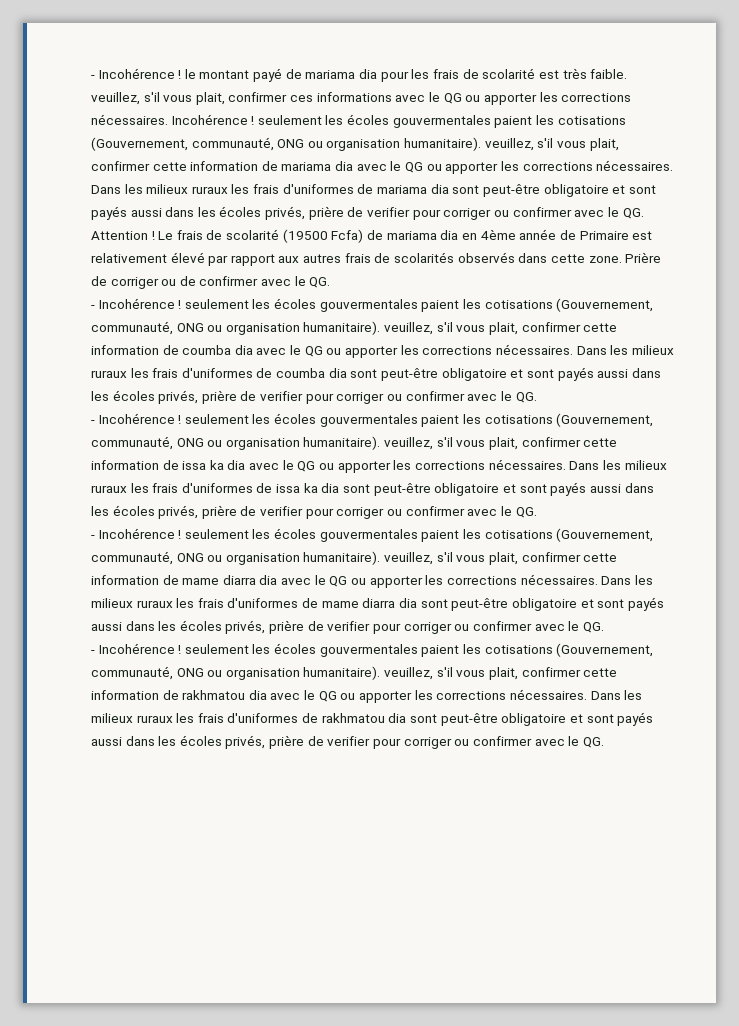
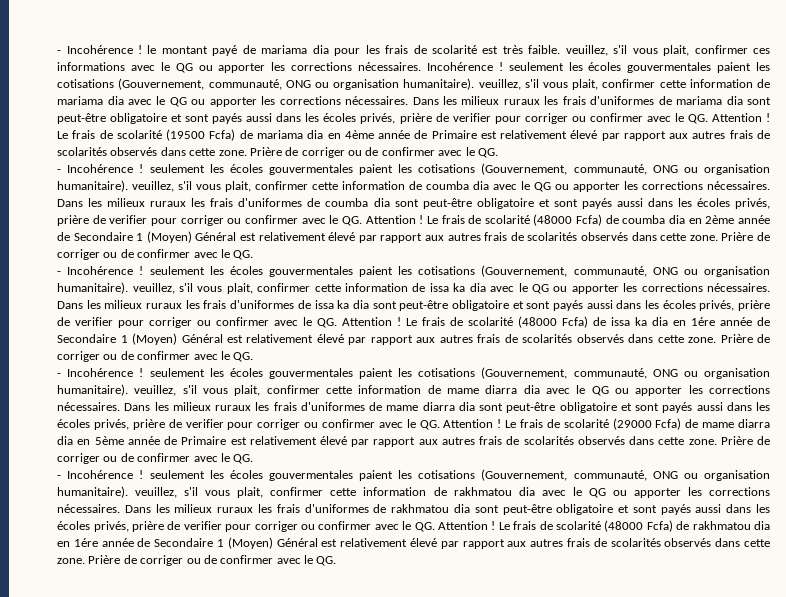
- Dans les milieux ruraux les frais d'uniformes de coumba dia sont peut-être obligatoire et sont payés aussi dans les écoles privés, prière de verifier pour corriger ou confirmer avec le QG.
+ Dans les milieux ruraux les frais d'uniformes de coumba dia sont peut-être obligatoire et sont payés aussi dans les écoles privés, prière de verifier pour corriger ou confirmer avec le QG. Attention ! Le frais de scolarité (48000 Fcfa) de coumba dia en 2ème année de Secondaire 1 (Moyen) Général est relativement élevé par rapport aux autres frais de scolarités observés dans cette zone. Prière de corriger ou de confirmer avec le QG.
- Dans les milieux ruraux les frais d'uniformes de issa ka dia sont peut-être obligatoire et sont payés aussi dans les écoles privés, prière de verifier pour corriger ou confirmer avec le QG.
+ Dans les milieux ruraux les frais d'uniformes de issa ka dia sont peut-être obligatoire et sont payés aussi dans les écoles privés, prière de verifier pour corriger ou confirmer avec le QG. Attention ! Le frais de scolarité (48000 Fcfa) de issa ka dia en 1ére année de Secondaire 1 (Moyen) Général est relativement élevé par rapport aux autres frais de scolarités observés dans cette zone. Prière de corriger ou de confirmer avec le QG.
- Dans les milieux ruraux les frais d'uniformes de mame diarra dia sont peut-être obligatoire et sont payés aussi dans les écoles privés, prière de verifier pour corriger ou confirmer avec le QG.
+ Dans les milieux ruraux les frais d'uniformes de mame diarra dia sont peut-être obligatoire et sont payés aussi dans les écoles privés, prière de verifier pour corriger ou confirmer avec le QG. Attention ! Le frais de scolarité (29000 Fcfa) de mame diarra dia en 5ème année de Primaire est relativement élevé par rapport aux autres frais de scolarités observés dans cette zone. Prière de corriger ou de confirmer avec le QG.
- Dans les milieux ruraux les frais d'uniformes de rakhmatou dia sont peut-être obligatoire et sont payés aussi dans les écoles privés, prière de verifier pour corriger ou confirmer avec le QG.
+ Dans les milieux ruraux les frais d'uniformes de rakhmatou dia sont peut-être obligatoire et sont payés aussi dans les écoles privés, prière de verifier pour corriger ou confirmer avec le QG. Attention ! Le frais de scolarité (48000 Fcfa) de rakhmatou dia en 1ére année de Secondaire 1 (Moyen) Général est relativement élevé par rapport aux autres frais de scolarités observés dans cette zone. Prière de corriger ou de confirmer avec le QG.

